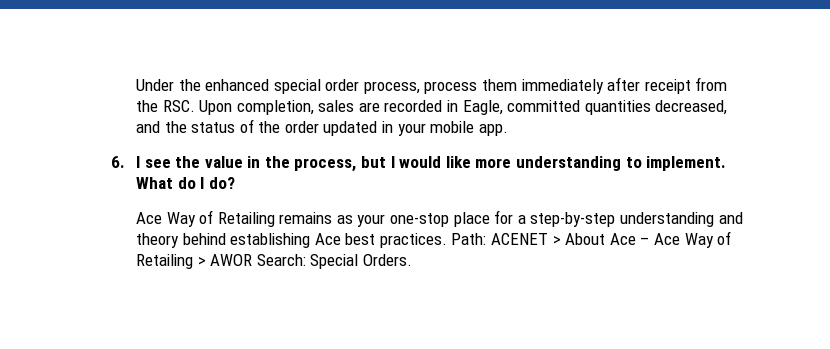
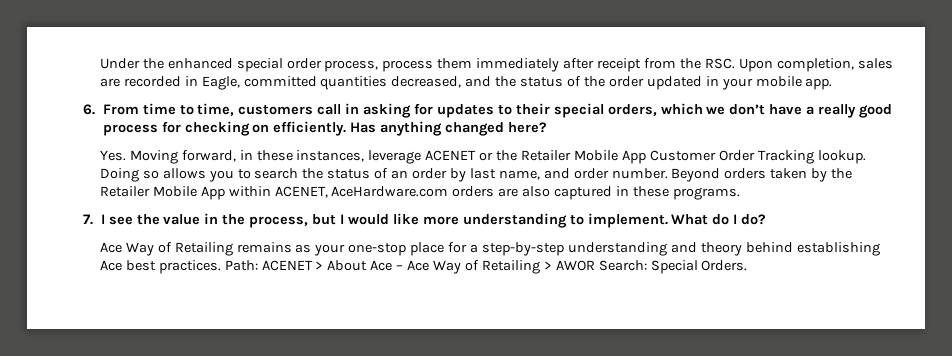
- 6. I see the value in the process, but I would like more understanding to implement.
+ 6. From time to time, customers call in asking for updates to their special orders, which we don’t have a really good process for checking on efficiently. Has anything changed here?
+ Yes. Moving forward, in these instances, leverage ACENET or the Retailer Mobile App Customer Order Tracking lookup. Doing so allows you to search the status of an order by last name, and order number. Beyond orders taken by the Retailer Mobile App within ACENET, AceHardware.com orders are also captured in these programs.
+ 7. I see the value in the process, but I would like more understanding to implement.

